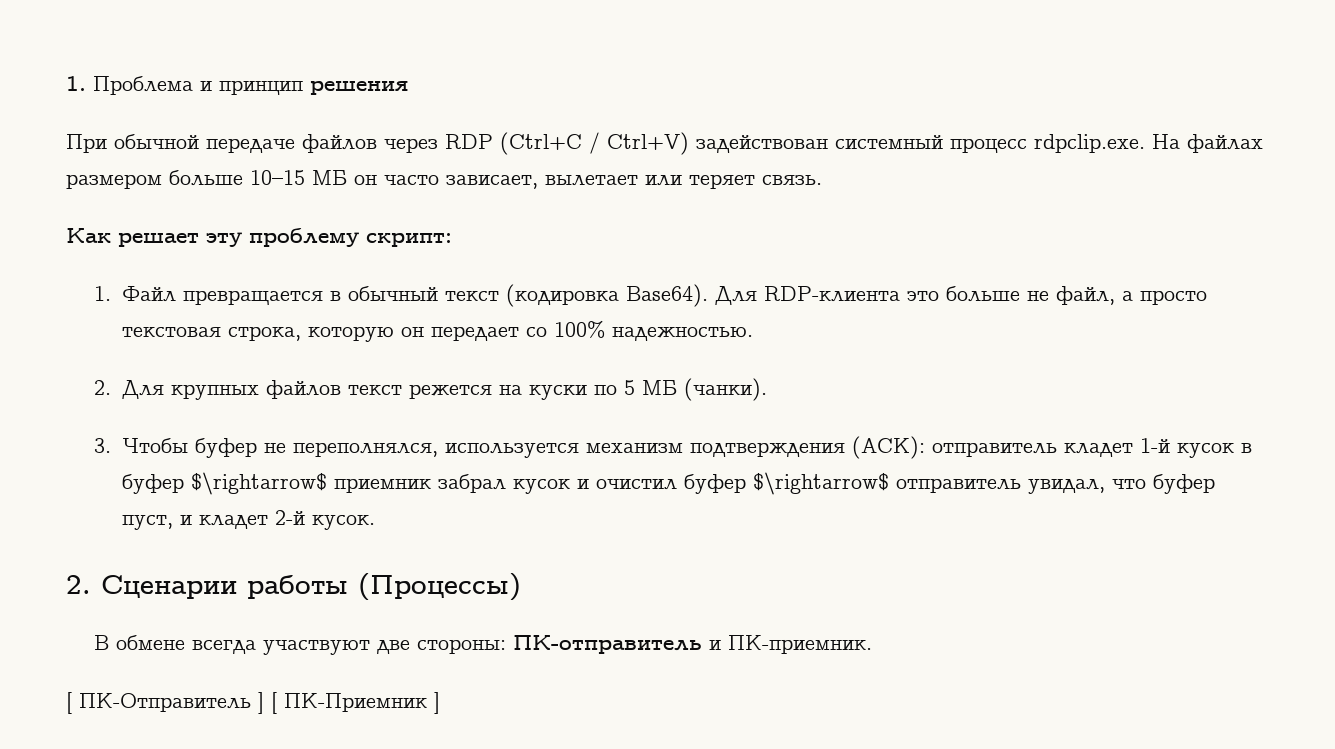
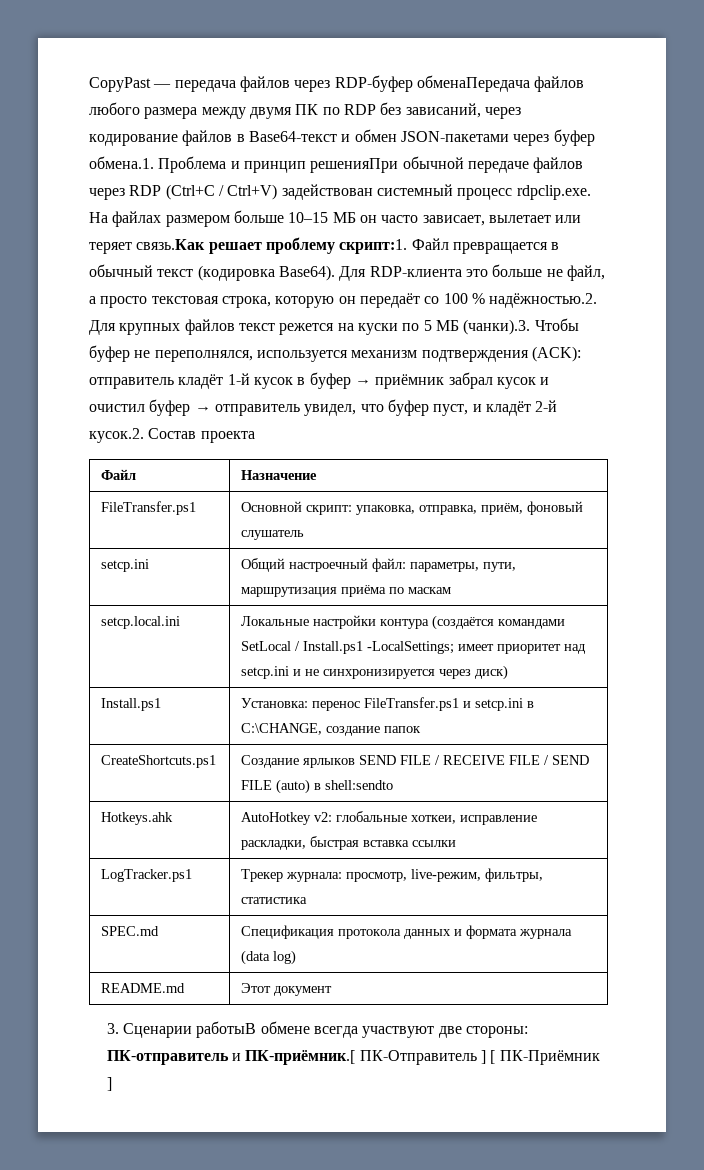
- 1. Проблема и принцип решения
- При обычной передаче файлов через RDP (Ctrl+C / Ctrl+V) задействован системный процесс rdpclip.exe. На файлах размером больше 10–15 МБ он часто зависает, вылетает или теряет связь.
- Как решает эту проблему скрипт:
- 1. Файл превращается в обычный текст (кодировка Base64).
+ CopyPast — передача файлов через RDP-буфер обменаПередача файлов любого размера между двумя ПК по RDP без зависаний, через кодирование файлов в Base64-текст и обмен JSON-пакетами через буфер обмена.1. Проблема и принцип решенияПри обычной передаче файлов через RDP (Ctrl+C / Ctrl+V) задействован системный процесс rdpclip.exe. На файлах размером больше 10–15 МБ он часто зависает, вылетает или теряет связь.Как решает проблему скрипт:1. Файл превращается в обычный текст (кодировка Base64).
- Для RDP-клиента это больше не файл, а просто текстовая строка, которую он передает со 100% надежностью.
- 2. Для крупных файлов текст режется на куски по 5 МБ (чанки).
- 3. Чтобы буфер не переполнялся, используется механизм подтверждения (ACK): отправитель кладет 1-й кусок в буфер $\rightarrow$ приемник забрал кусок и очистил буфер $\rightarrow$ отправитель увидал, что буфер пуст, и кладет 2-й кусок.
- 2. Сценарии работы (Процессы)
- В обмене всегда участвуют две стороны: ПК-отправитель и ПК-приемник.
- [ ПК-Отправитель ] [ ПК-Приемник ]
+ Для RDP-клиента это больше не файл, а просто текстовая строка, которую он передаёт со 100 % надёжностью.2. Для крупных файлов текст режется на куски по 5 МБ (чанки).3. Чтобы буфер не переполнялся, используется механизм подтверждения (ACK): отправитель кладёт 1-й кусок в буфер → приёмник забрал кусок и очистил буфер → отправитель увидел, что буфер пуст, и кладёт 2-й кусок.2. Состав проекта
+ Файл | Назначение
+ FileTransfer.ps1 | Основной скрипт: упаковка, отправка, приём, фоновый слушатель
+ setcp.ini | Общий настроечный файл: параметры, пути, маршрутизация приёма по маскам
+ setcp.local.ini | Локальные настройки контура (создаётся командами SetLocal / Install.ps1 -LocalSettings; имеет приоритет над setcp.ini и не синхронизируется через диск)
+ Install.ps1 | Установка: перенос FileTransfer.ps1 и setcp.ini в C:\CHANGE, создание папок
+ CreateShortcuts.ps1 | Создание ярлыков SEND FILE / RECEIVE FILE / SEND FILE (auto) в shell:sendto
+ Hotkeys.ahk | AutoHotkey v2: глобальные хоткеи, исправление раскладки, быстрая вставка ссылки
+ LogTracker.ps1 | Трекер журнала: просмотр, live-режим, фильтры, статистика
+ SPEC.md | Спецификация протокола данных и формата журнала (data log)
+ README.md | Этот документ
+ 3. Сценарии работыВ обмене всегда участвуют две стороны: ПК-отправитель и ПК-приёмник.[ ПК-Отправитель ] [ ПК-Приёмник ]

